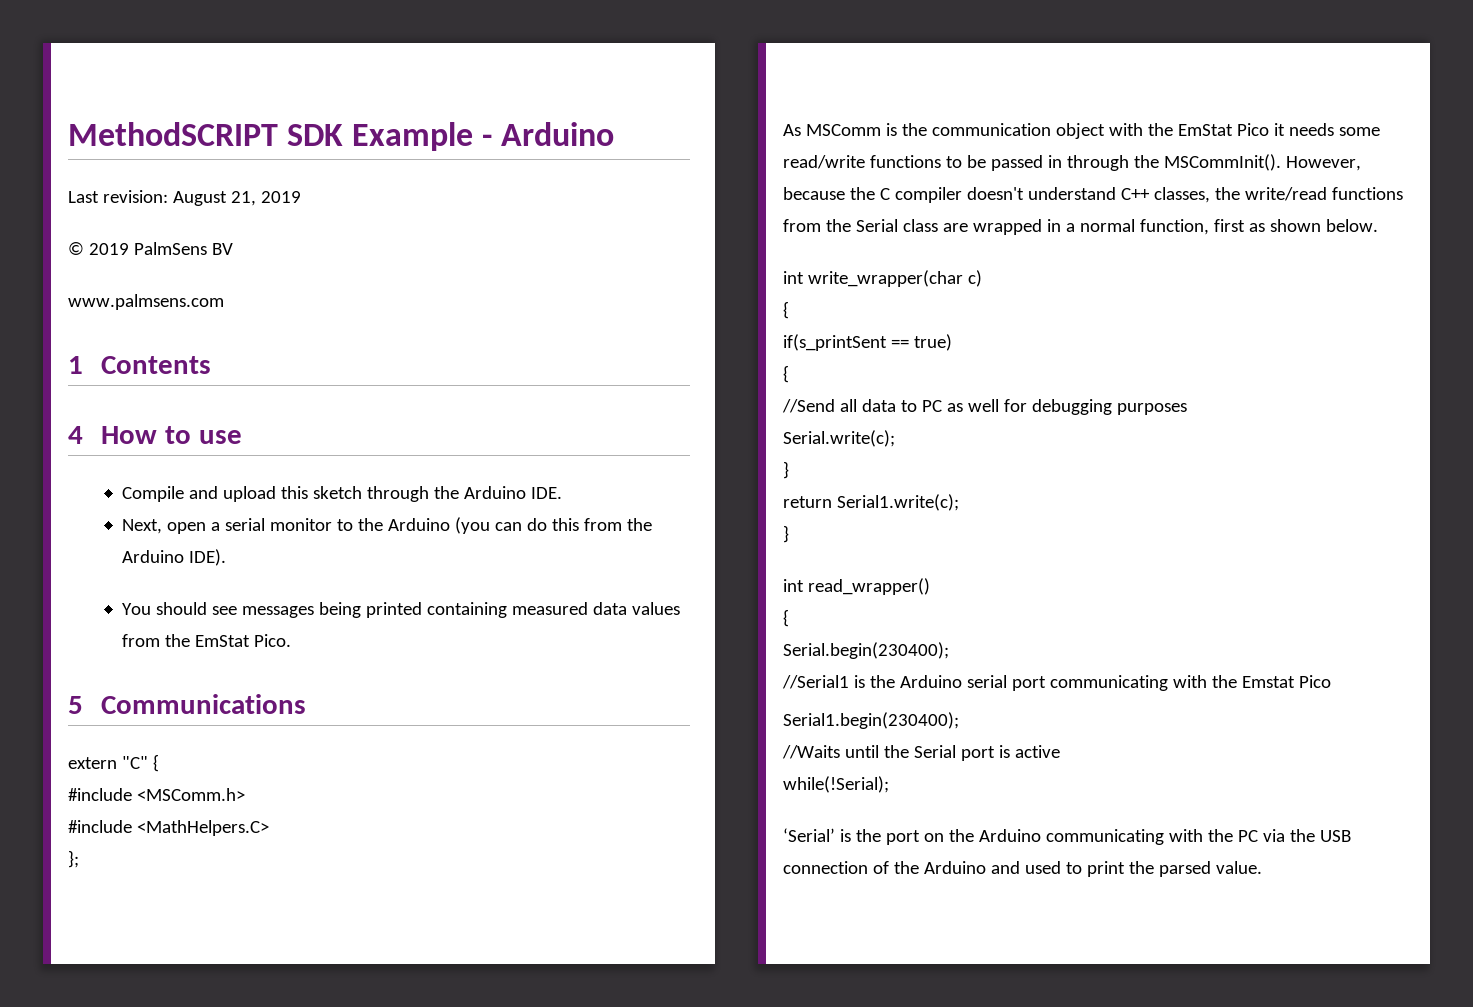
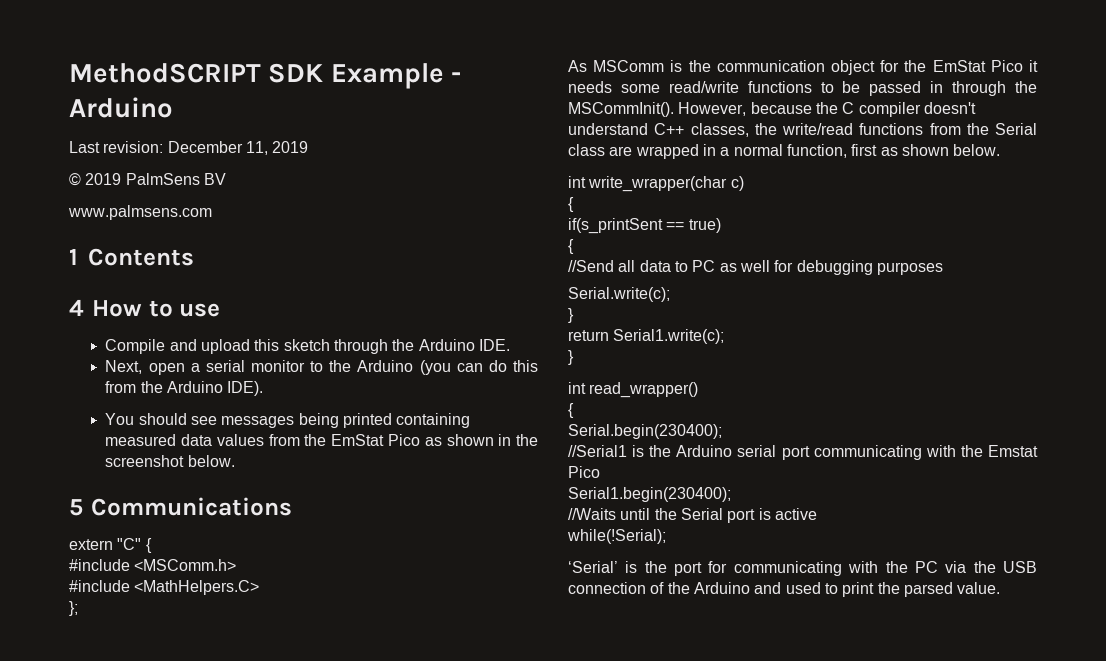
- Last revision: August 21, 2019
+ Last revision: December 11, 2019
- You should see messages being printed containing measured data values from the EmStat Pico.
+ You should see messages being printed containing measured data values from the EmStat Pico as shown in the screenshot below.
- As MSComm is the communication object with the EmStat Pico it needs some read/write functions to be passed in through the MSCommInit().
+ As MSComm is the communication object for the EmStat Pico it needs some read/write functions to be passed in through the MSCommInit().
- ‘Serial’ is the port on the Arduino communicating with the PC via the USB connection of the Arduino and used to print the parsed value.
+ ‘Serial’ is the port for communicating with the PC via the USB connection of the Arduino and used to print the parsed value.

